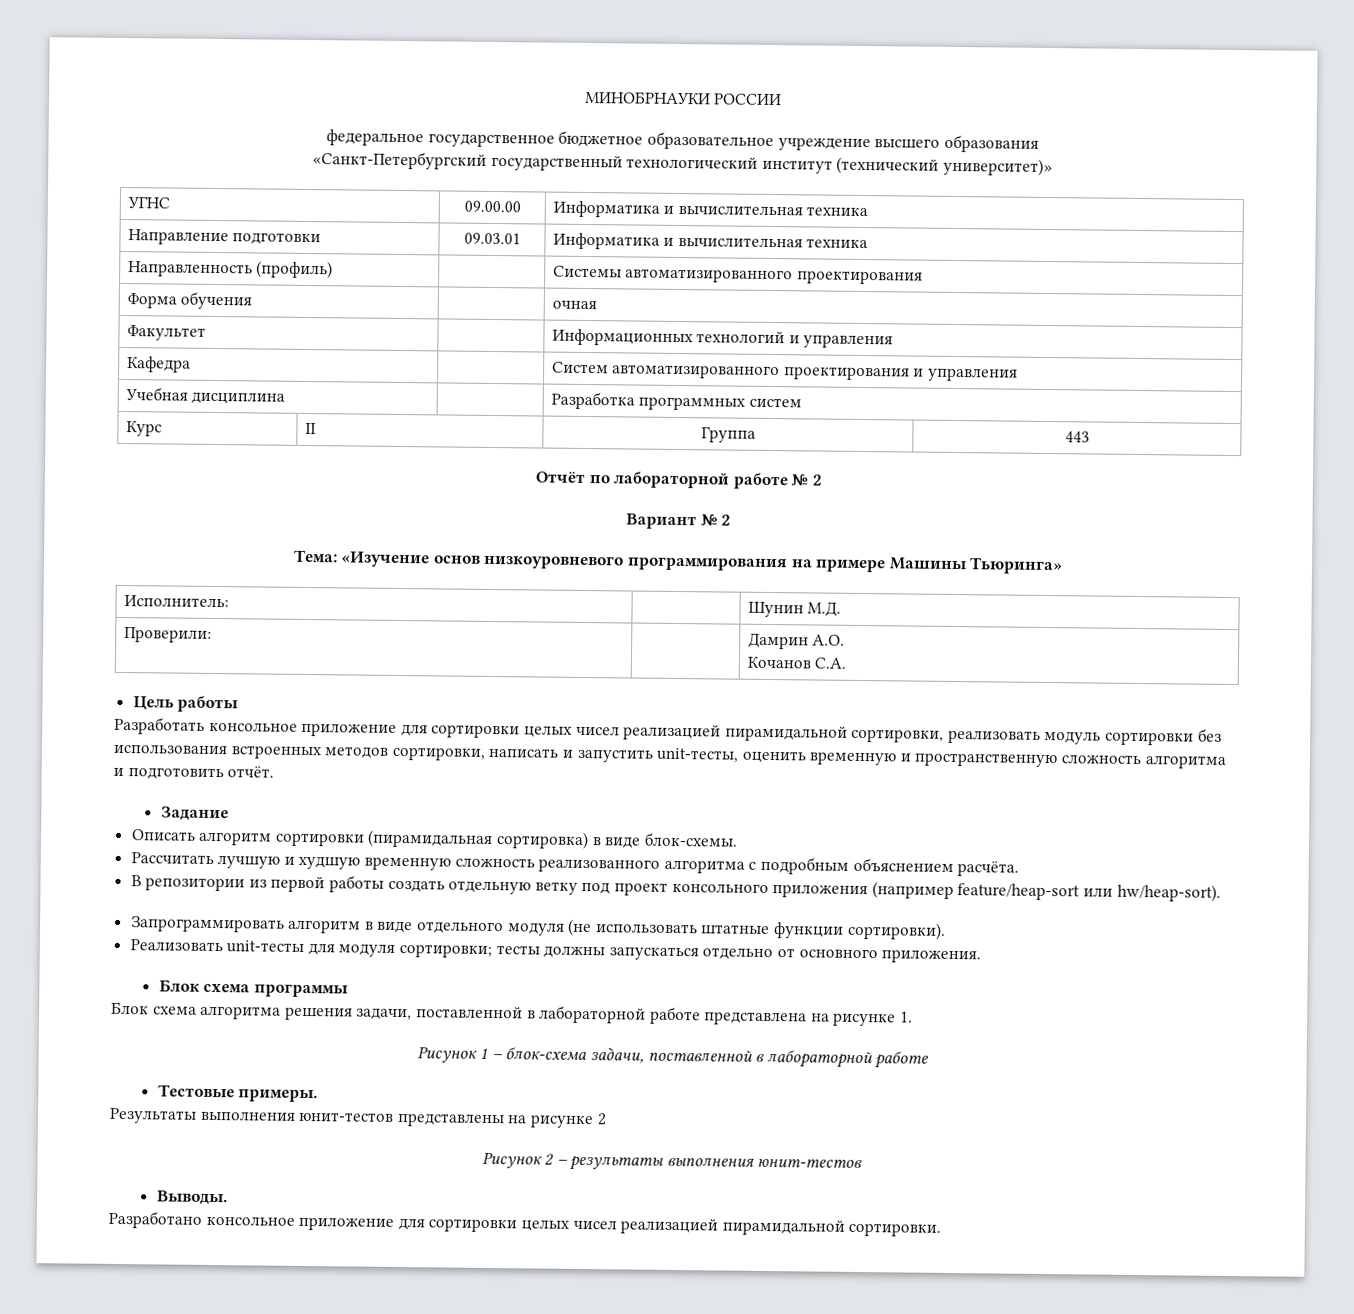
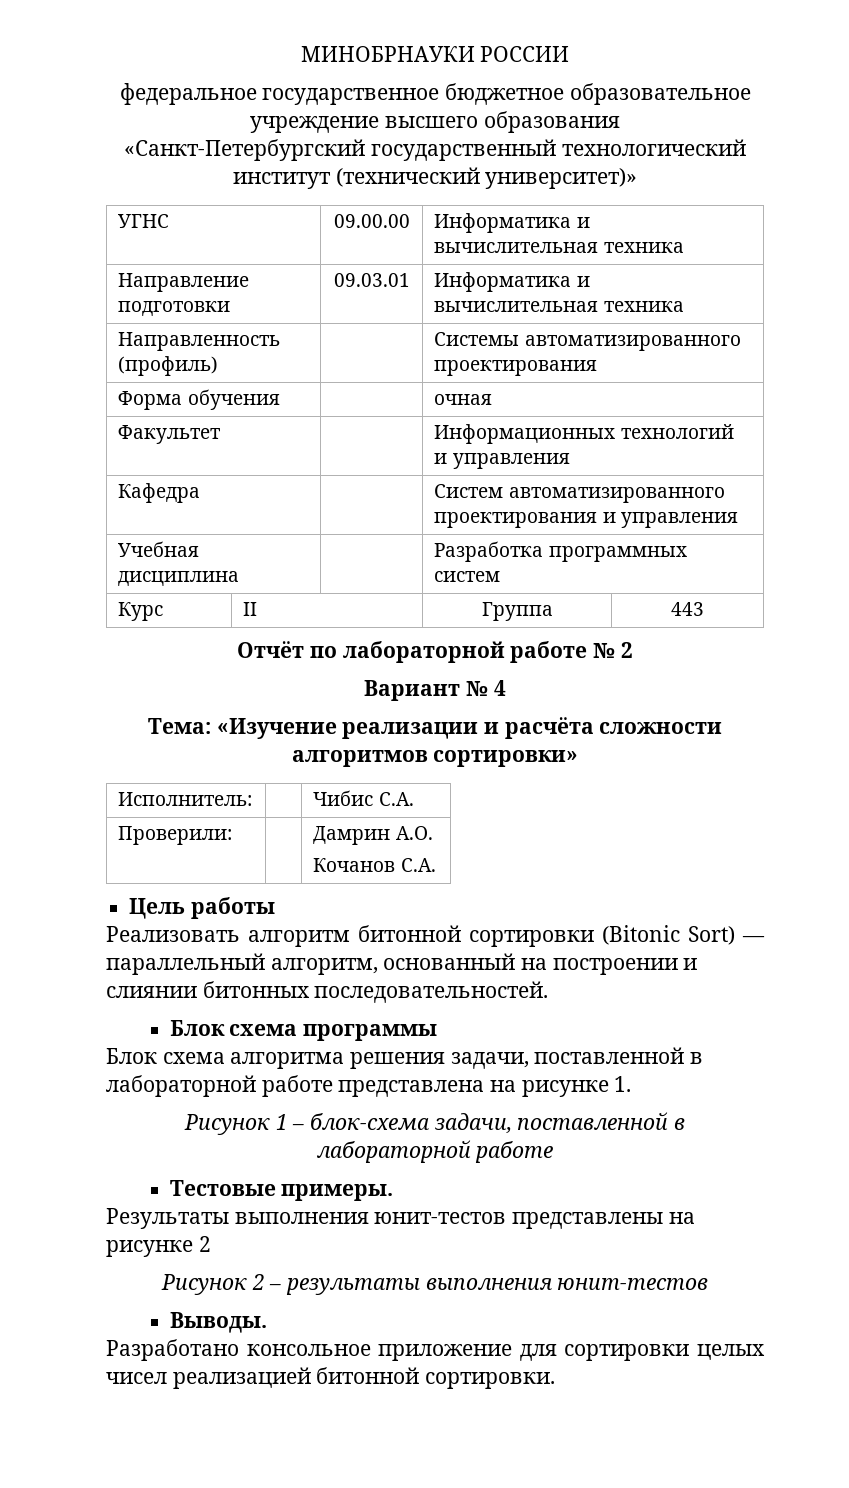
- Вариант № 2
+ Вариант № 4
- Тема: «Изучение основ низкоуровневого программирования на примере Машины Тьюринга»
+ Тема: «Изучение реализации и расчёта сложности алгоритмов сортировки»
- Исполнитель: | | Шунин М.Д.
+ Исполнитель: | | Чибис С.А.
- Разработать консольное приложение для сортировки целых чисел реализацией пирамидальной сортировки, реализовать модуль сортировки без использования встроенных методов сортировки, написать и запустить unit‑тесты, оценить временную и пространственную сложность алгоритма и подготовить отчёт.
- Задание
- Описать алгоритм сортировки (пирамидальная сортировка) в виде блок‑схемы.
- Рассчитать лучшую и худшую временную сложность реализованного алгоритма с подробным объяснением расчёта.
- В репозитории из первой работы создать отдельную ветку под проект консольного приложения (например feature/heap-sort или hw/heap-sort).
- Запрограммировать алгоритм в виде отдельного модуля (не использовать штатные функции сортировки).
- Реализовать unit‑тесты для модуля сортировки; тесты должны запускаться отдельно от основного приложения.
+ Реализовать алгоритм битонной сортировки (Bitonic Sort) — параллельный алгоритм, основанный на построении и слиянии битонных последовательностей.
- Разработано консольное приложение для сортировки целых чисел реализацией пирамидальной сортировки.
+ Разработано консольное приложение для сортировки целых чисел реализацией битонной сортировки.

